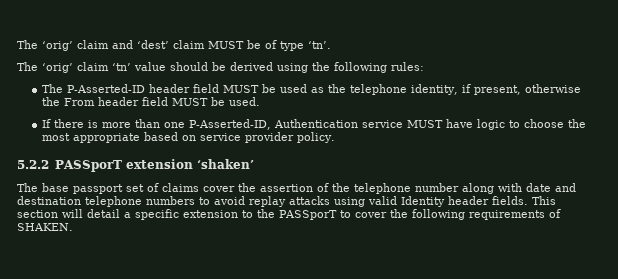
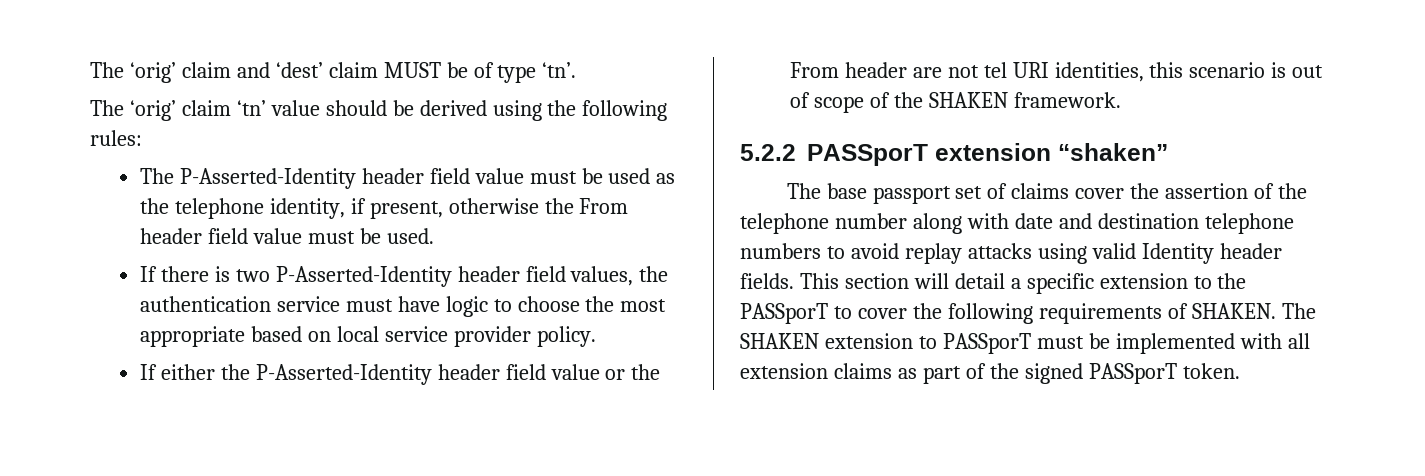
- The P-Asserted-ID header field MUST be used as the telephone identity, if present, otherwise the From header field MUST be used.
+ The P-Asserted-Identity header field value must be used as the telephone identity, if present, otherwise the From header field value must be used.
- If there is more than one P-Asserted-ID, Authentication service MUST have logic to choose the most appropriate based on service provider policy.
+ If there is two P-Asserted-Identity header field values, the authentication service must have logic to choose the most appropriate based on local service provider policy.
+ If either the P-Asserted-Identity header field value or the From header are not tel URI identities, this scenario is out of scope of the SHAKEN framework.
- 5.2.2 PASSporT extension ‘shaken’
+ 5.2.2 PASSporT extension “shaken”
+ The SHAKEN extension to PASSporT must be implemented with all extension claims as part of the signed PASSporT token.

